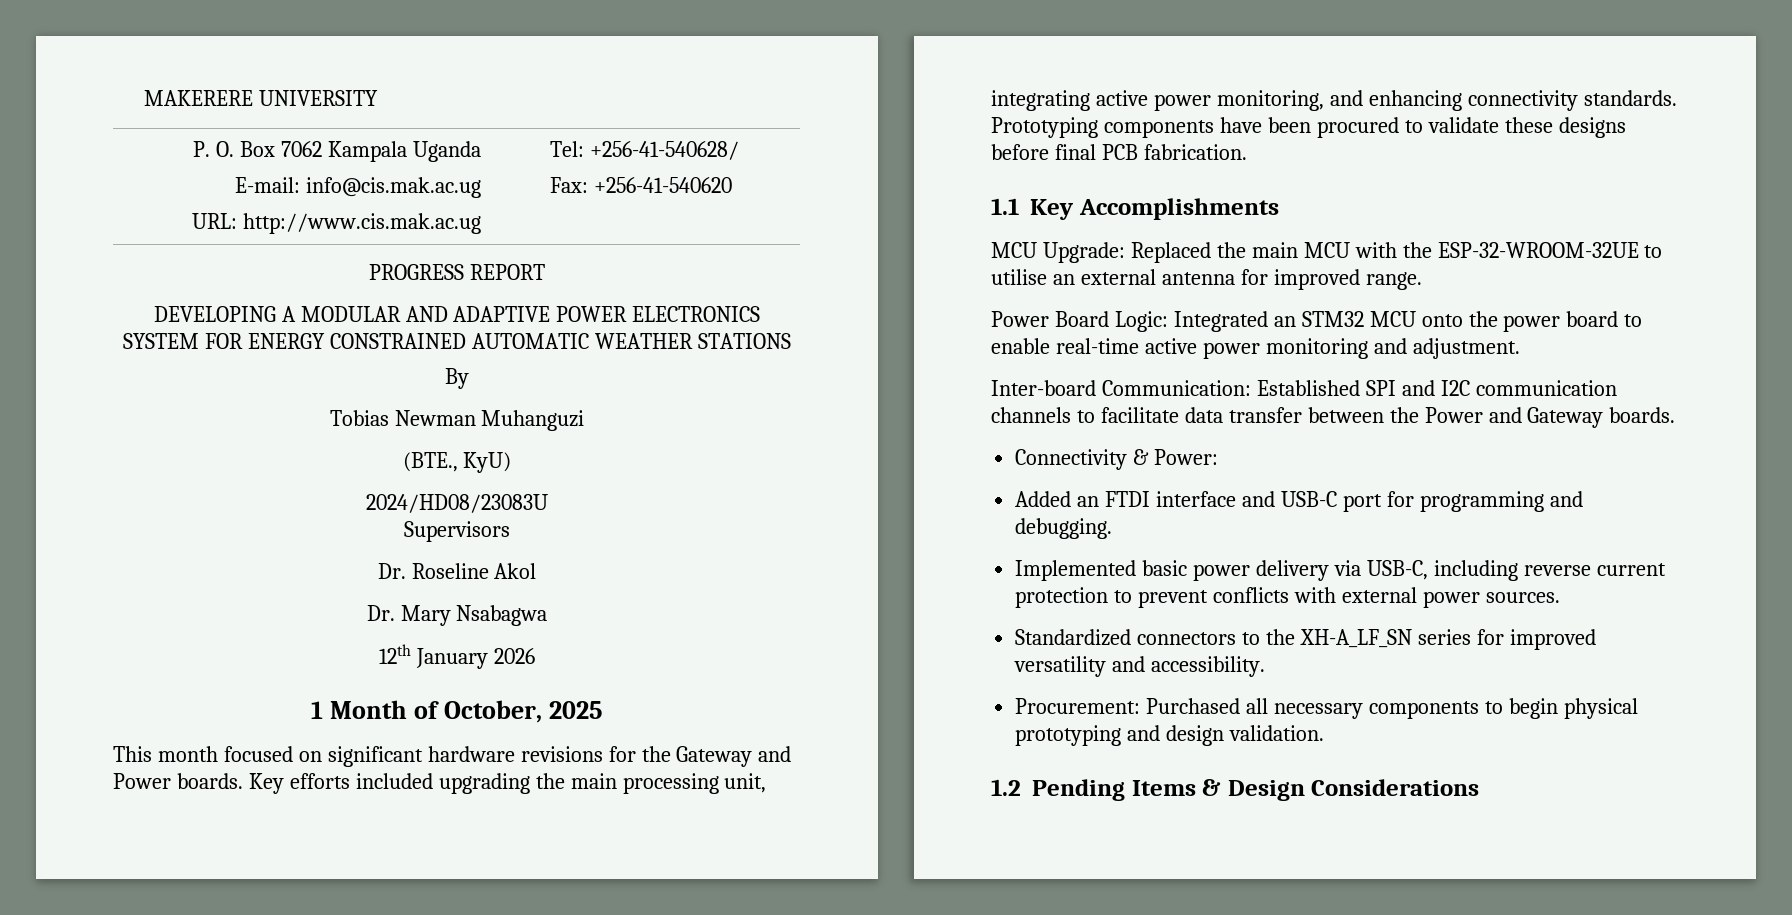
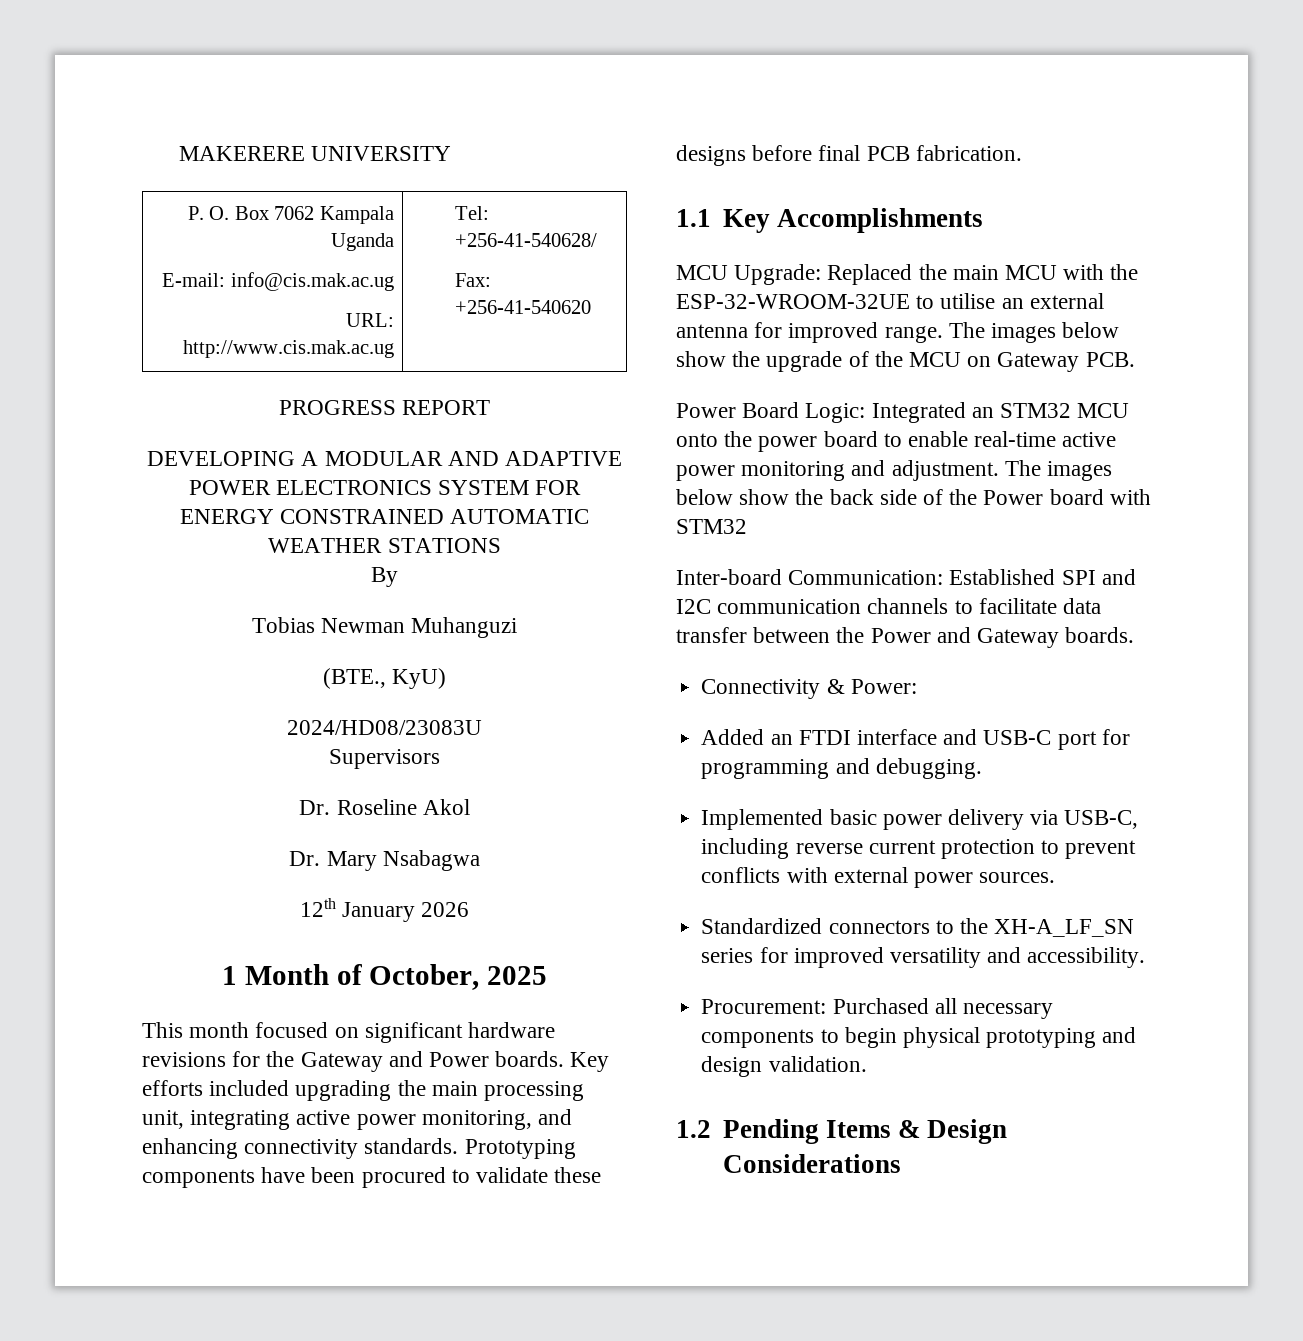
+ The images below show the upgrade of the MCU on Gateway PCB.
+ The images below show the back side of the Power board with STM32

